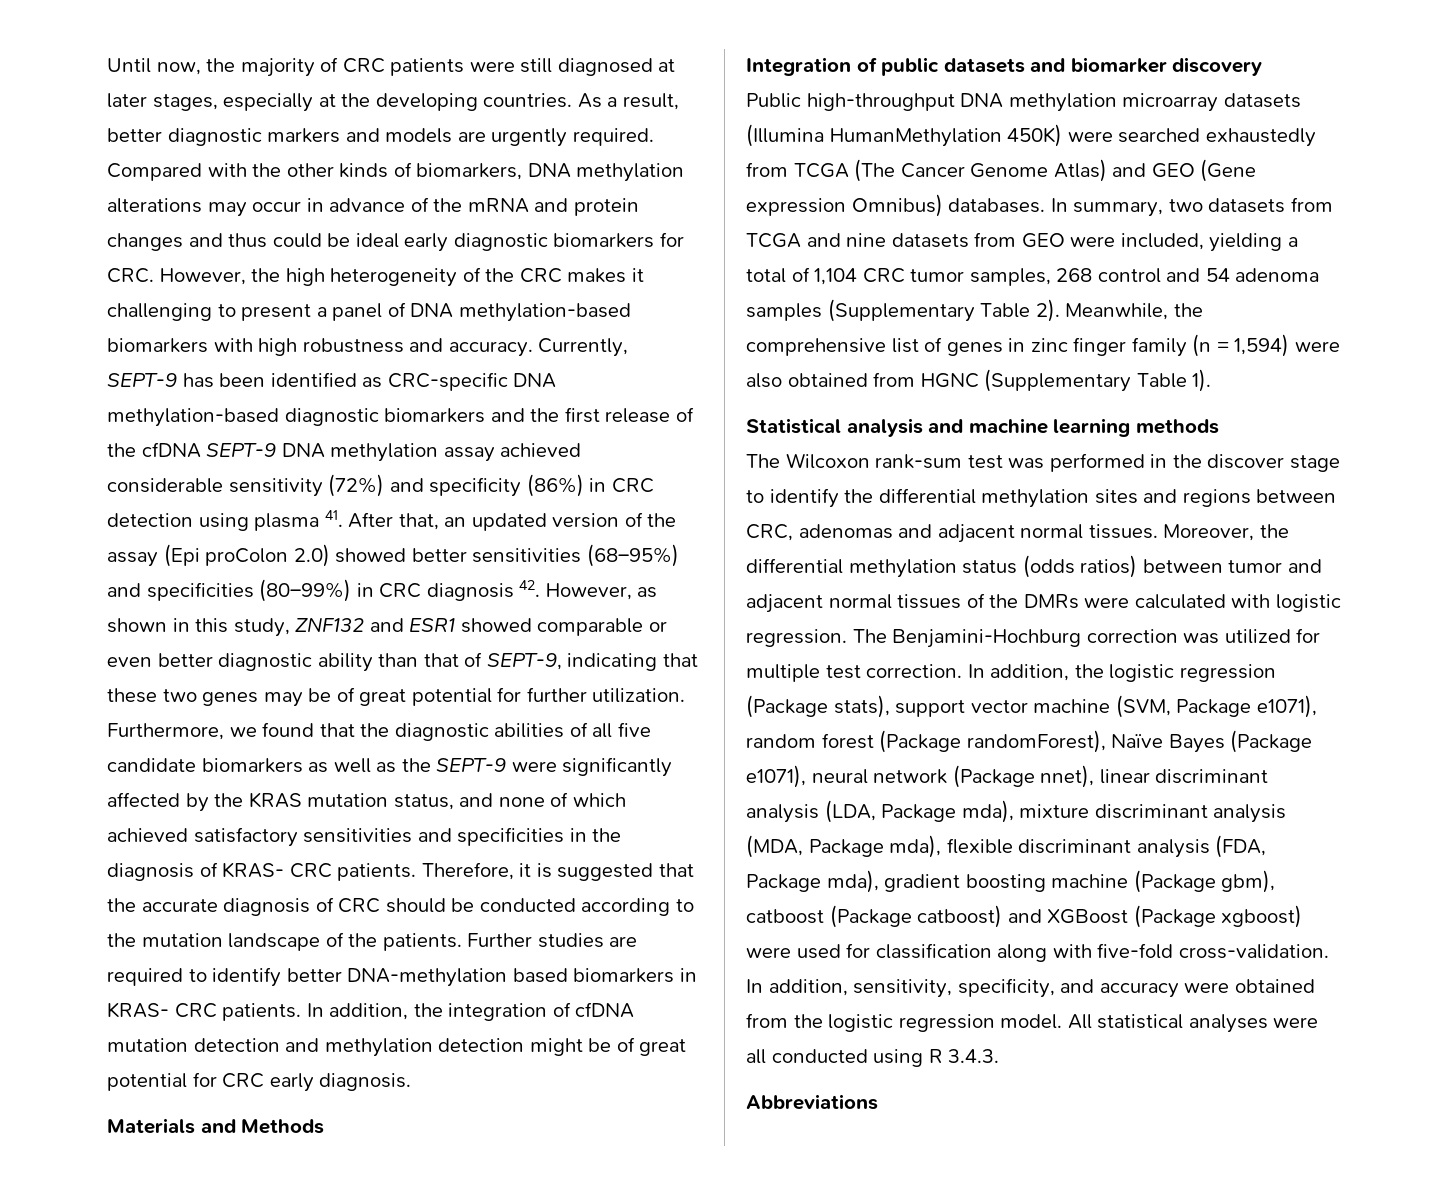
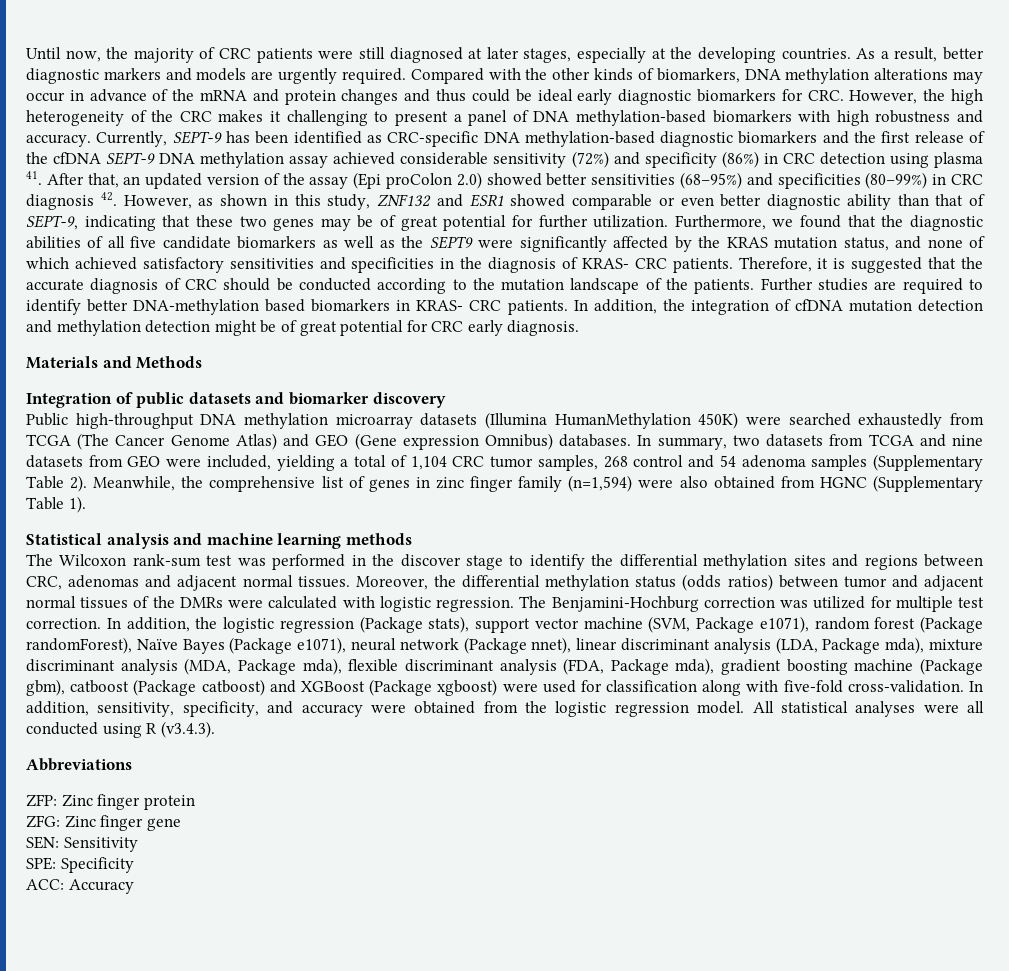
- Furthermore, we found that the diagnostic abilities of all five candidate biomarkers as well as the SEPT-9 were significantly affected by the KRAS mutation status, and none of which achieved satisfactory sensitivities and specificities in the diagnosis of KRAS- CRC patients.
+ Furthermore, we found that the diagnostic abilities of all five candidate biomarkers as well as the SEPT9 were significantly affected by the KRAS mutation status, and none of which achieved satisfactory sensitivities and specificities in the diagnosis of KRAS- CRC patients.
- Meanwhile, the comprehensive list of genes in zinc finger family (n = 1,594) were also obtained from HGNC (Supplementary Table 1).
+ Meanwhile, the comprehensive list of genes in zinc finger family (n=1,594) were also obtained from HGNC (Supplementary Table 1).
- All statistical analyses were all conducted using R 3.4.3.
+ All statistical analyses were all conducted using R (v3.4.3).
+ ZFP: Zinc finger protein
+ ZFG: Zinc finger gene
+ SEN: Sensitivity
+ SPE: Specificity
+ ACC: Accuracy

